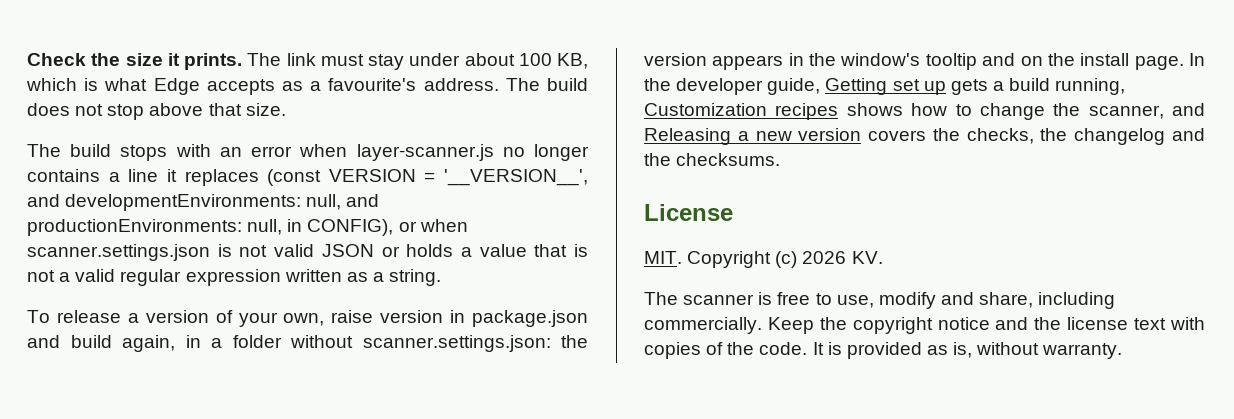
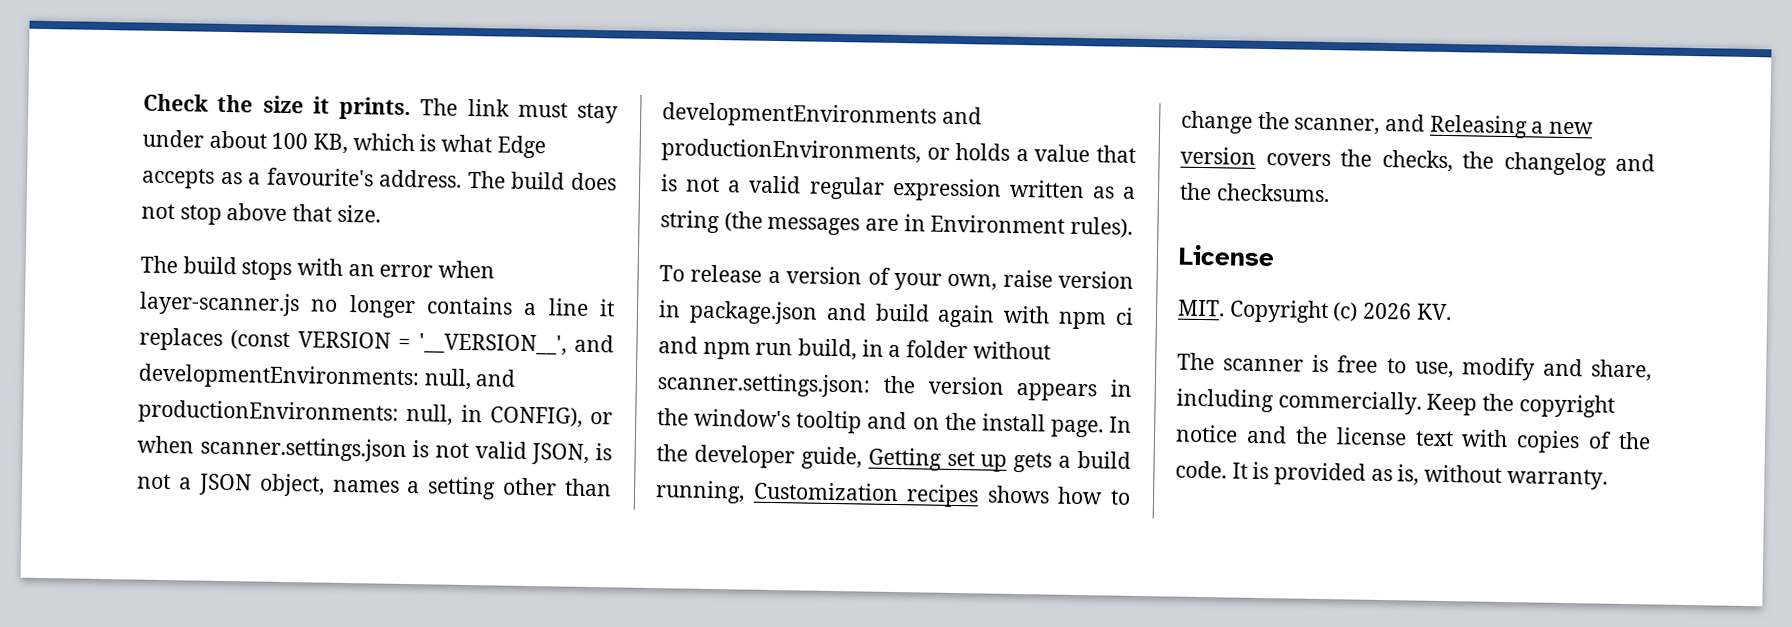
- The build stops with an error when layer-scanner.js no longer contains a line it replaces (const VERSION = '__VERSION__', and developmentEnvironments: null, and productionEnvironments: null, in CONFIG), or when scanner.settings.json is not valid JSON or holds a value that is not a valid regular expression written as a string.
+ The build stops with an error when layer-scanner.js no longer contains a line it replaces (const VERSION = '__VERSION__', and developmentEnvironments: null, and productionEnvironments: null, in CONFIG), or when scanner.settings.json is not valid JSON, is not a JSON object, names a setting other than developmentEnvironments and productionEnvironments, or holds a value that is not a valid regular expression written as a string (the messages are in Environment rules).
- To release a version of your own, raise version in package.json and build again, in a folder without scanner.settings.json: the version appears in the window's tooltip and on the install page.
+ To release a version of your own, raise version in package.json and build again with npm ci and npm run build, in a folder without scanner.settings.json: the version appears in the window's tooltip and on the install page.

